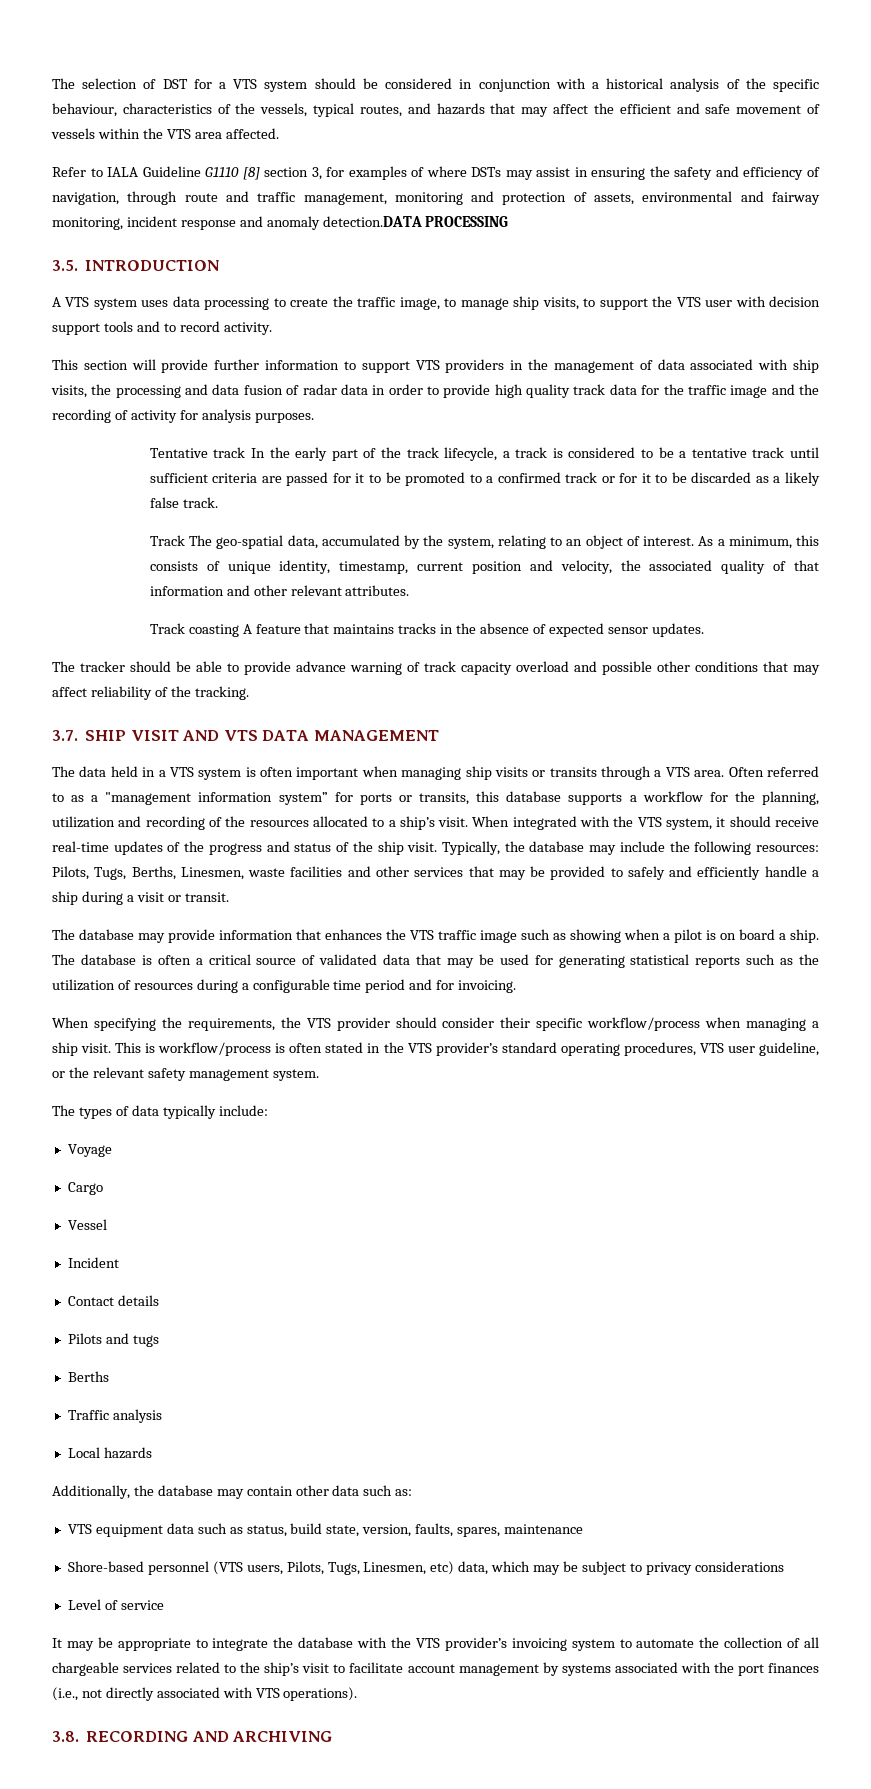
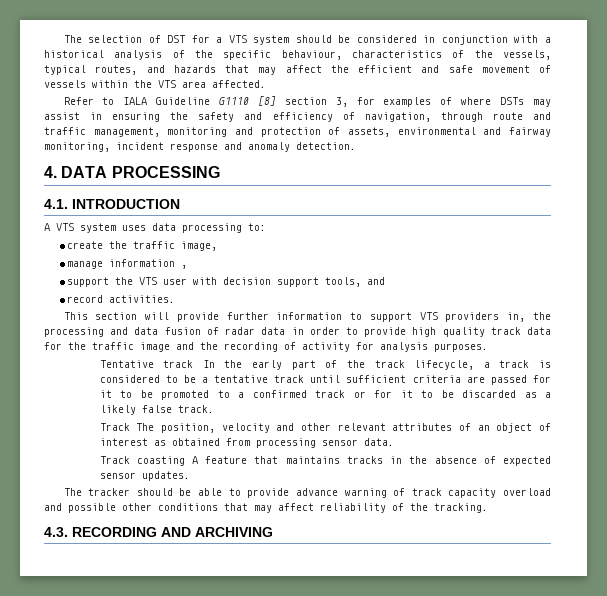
- Refer to IALA Guideline G1110 [8] section 3, for examples of where DSTs may assist in ensuring the safety and efficiency of navigation, through route and traffic management, monitoring and protection of assets, environmental and fairway monitoring, incident response and anomaly detection.DATA PROCESSING
+ Refer to IALA Guideline G1110 [8] section 3, for examples of where DSTs may assist in ensuring the safety and efficiency of navigation, through route and traffic management, monitoring and protection of assets, environmental and fairway monitoring, incident response and anomaly detection.
+ 4. DATA PROCESSING
- 3.5. INTRODUCTION
+ 4.1. INTRODUCTION
- A VTS system uses data processing to create the traffic image, to manage ship visits, to support the VTS user with decision support tools and to record activity.
+ A VTS system uses data processing to:
+ create the traffic image,
+ manage information ,
+ support the VTS user with decision support tools, and
+ record activities.
- This section will provide further information to support VTS providers in the management of data associated with ship visits, the processing and data fusion of radar data in order to provide high quality track data for the traffic image and the recording of activity for analysis purposes.
+ This section will provide further information to support VTS providers in, the processing and data fusion of radar data in order to provide high quality track data for the traffic image and the recording of activity for analysis purposes.
- Track The geo-spatial data, accumulated by the system, relating to an object of interest. As a minimum, this consists of unique identity, timestamp, current position and velocity, the associated quality of that information and other relevant attributes.
+ Track The position, velocity and other relevant attributes of an object of interest as obtained from processing sensor data.
- 3.7. SHIP VISIT AND VTS DATA MANAGEMENT
- The data held in a VTS system is often important when managing ship visits or transits through a VTS area. Often referred to as a "management information system” for ports or transits, this database supports a workflow for the planning, utilization and recording of the resources allocated to a ship’s visit. When integrated with the VTS system, it should receive real-time updates of the progress and status of the ship visit. Typically, the database may include the following resources: Pilots, Tugs, Berths, Linesmen, waste facilities and other services that may be provided to safely and efficiently handle a ship during a visit or transit.
- The database may provide information that enhances the VTS traffic image such as showing when a pilot is on board a ship. The database is often a critical source of validated data that may be used for generating statistical reports such as the utilization of resources during a configurable time period and for invoicing.
- When specifying the requirements, the VTS provider should consider their specific workflow/process when managing a ship visit. This is workflow/process is often stated in the VTS provider’s standard operating procedures, VTS user guideline, or the relevant safety management system.
- The types of data typically include:
- Voyage
- Cargo
- Vessel
- Incident
- Contact details
- Pilots and tugs
- Berths
- Traffic analysis
- Local hazards
- Additionally, the database may contain other data such as:
- VTS equipment data such as status, build state, version, faults, spares, maintenance
- Shore-based personnel (VTS users, Pilots, Tugs, Linesmen, etc) data, which may be subject to privacy considerations
- Level of service
- It may be appropriate to integrate the database with the VTS provider’s invoicing system to automate the collection of all chargeable services related to the ship’s visit to facilitate account management by systems associated with the port finances (i.e., not directly associated with VTS operations).
- 3.8. RECORDING AND ARCHIVING
+ 4.3. RECORDING AND ARCHIVING

